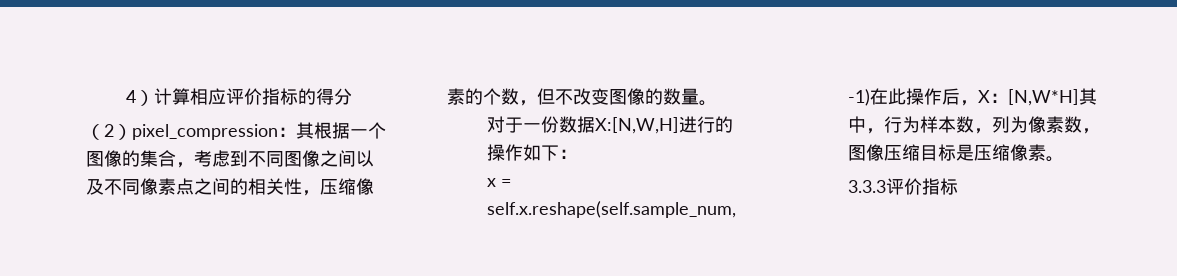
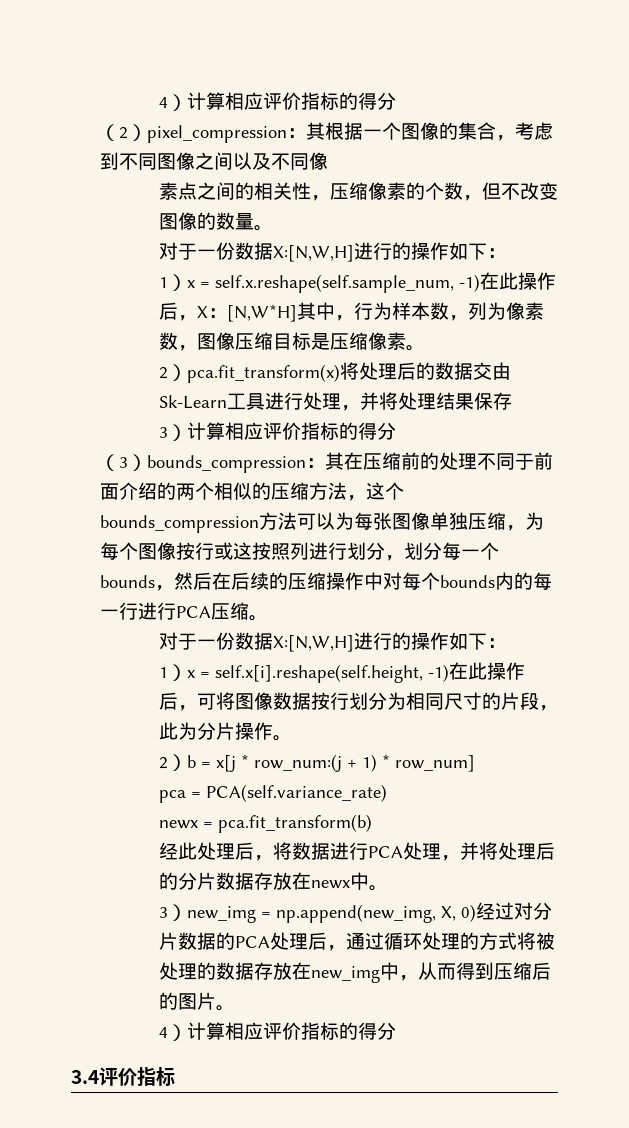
- （2）pixel_compression：其根据一个图像的集合，考虑到不同图像之间以及不同像素点之间的相关性，压缩像素的个数，但不改变图像的数量。
+ （2）pixel_compression：其根据一个图像的集合，考虑到不同图像之间以及不同像
+ 素点之间的相关性，压缩像素的个数，但不改变图像的数量。
- x = self.x.reshape(self.sample_num, -1)在此操作后，X：[N,W*H]其中，行为样本数，列为像素数，图像压缩目标是压缩像素。
+ 1）x = self.x.reshape(self.sample_num, -1)在此操作后，X：[N,W*H]其中，行为样本数，列为像素数，图像压缩目标是压缩像素。
- 3.3.3评价指标
+ 2）pca.fit_transform(x)将处理后的数据交由Sk-Learn工具进行处理，并将处理结果保存
+ 3）计算相应评价指标的得分
+ （3）bounds_compression：其在压缩前的处理不同于前面介绍的两个相似的压缩方法，这个bounds_compression方法可以为每张图像单独压缩，为每个图像按行或这按照列进行划分，划分每一个bounds，然后在后续的压缩操作中对每个bounds内的每一行进行PCA压缩。
+ 对于一份数据X:[N,W,H]进行的操作如下：
+ 1）x = self.x[i].reshape(self.height, -1)在此操作后，可将图像数据按行划分为相同尺寸的片段，此为分片操作。
+ 2）b = x[j * row_num:(j + 1) * row_num]
+ pca = PCA(self.variance_rate)
+ newx = pca.fit_transform(b)
+ 经此处理后，将数据进行PCA处理，并将处理后的分片数据存放在newx中。
+ 3）new_img = np.append(new_img, X, 0)经过对分片数据的PCA处理后，通过循环处理的方式将被处理的数据存放在new_img中，从而得到压缩后的图片。
+ 4）计算相应评价指标的得分
+ 3.4评价指标

